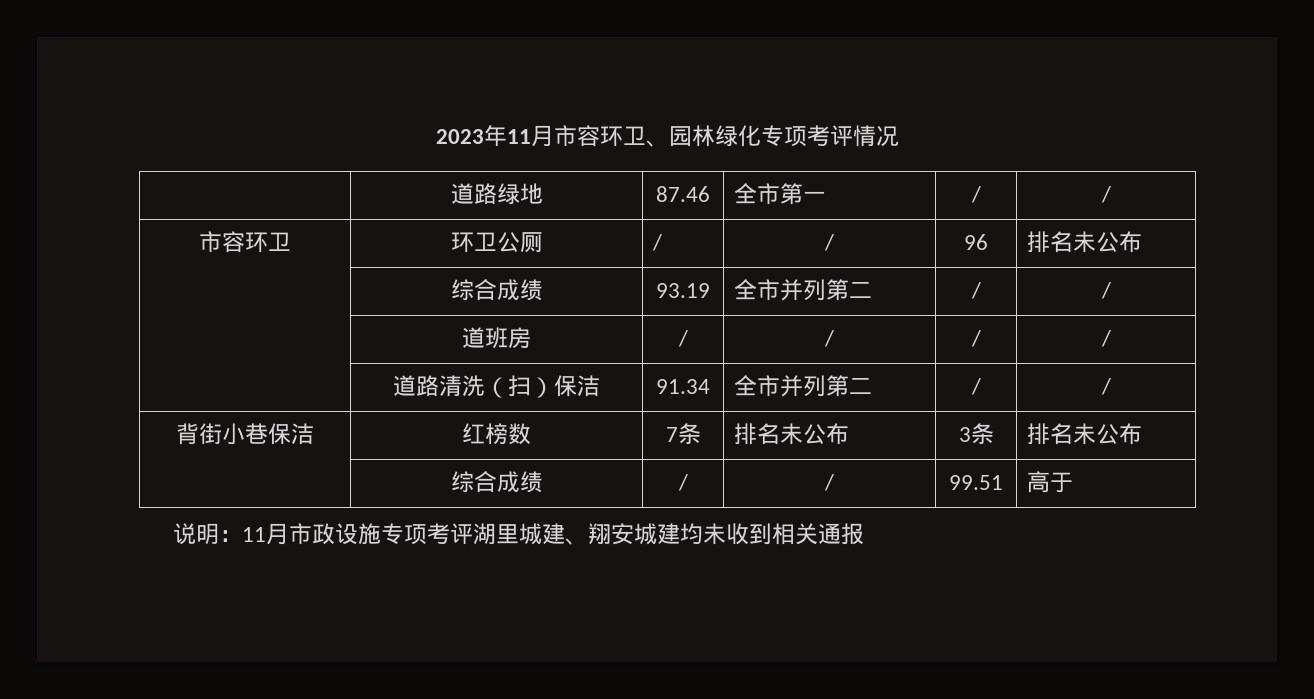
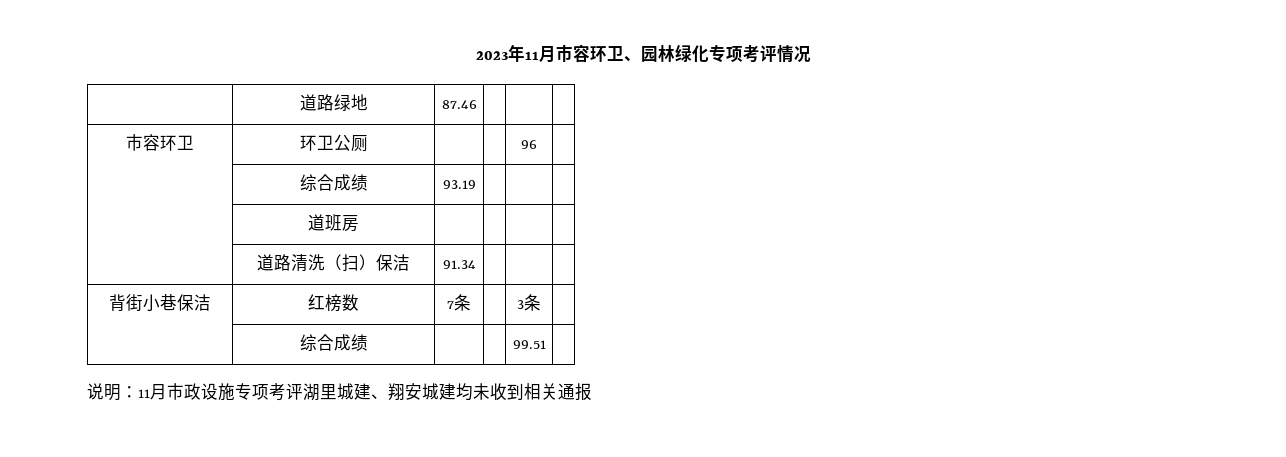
- | 道路绿地 | 87.46 | 全市第一 | / | /
+ | 道路绿地 | 87.46 | | |
- 市容环卫 | 环卫公厕 | / | / | 96 | 排名未公布
+ 市容环卫 | 环卫公厕 | | | 96 |
- | 综合成绩 | 93.19 | 全市并列第二 | / | /
- | 道班房 | / | / | / | /
+ | 综合成绩 | 93.19 | | |
+ | 道班房 | | | |
- | 道路清洗（扫）保洁 | 91.34 | 全市并列第二 | / | /
+ | 道路清洗（扫）保洁 | 91.34 | | |
- 背街小巷保洁 | 红榜数 | 7条 | 排名未公布 | 3条 | 排名未公布
- | 综合成绩 | / | / | 99.51 | 高于
+ 背街小巷保洁 | 红榜数 | 7条 | | 3条 |
+ | 综合成绩 | | | 99.51 |

